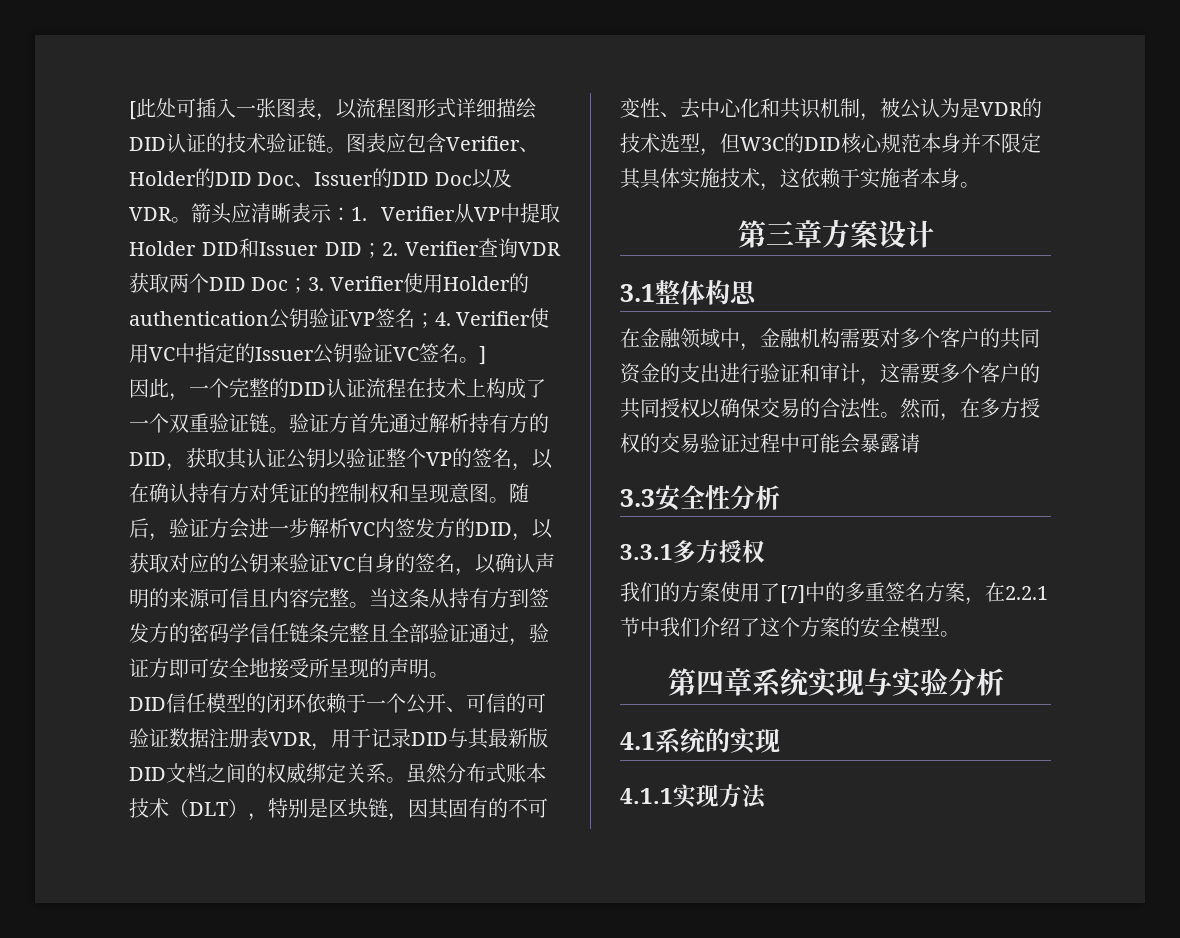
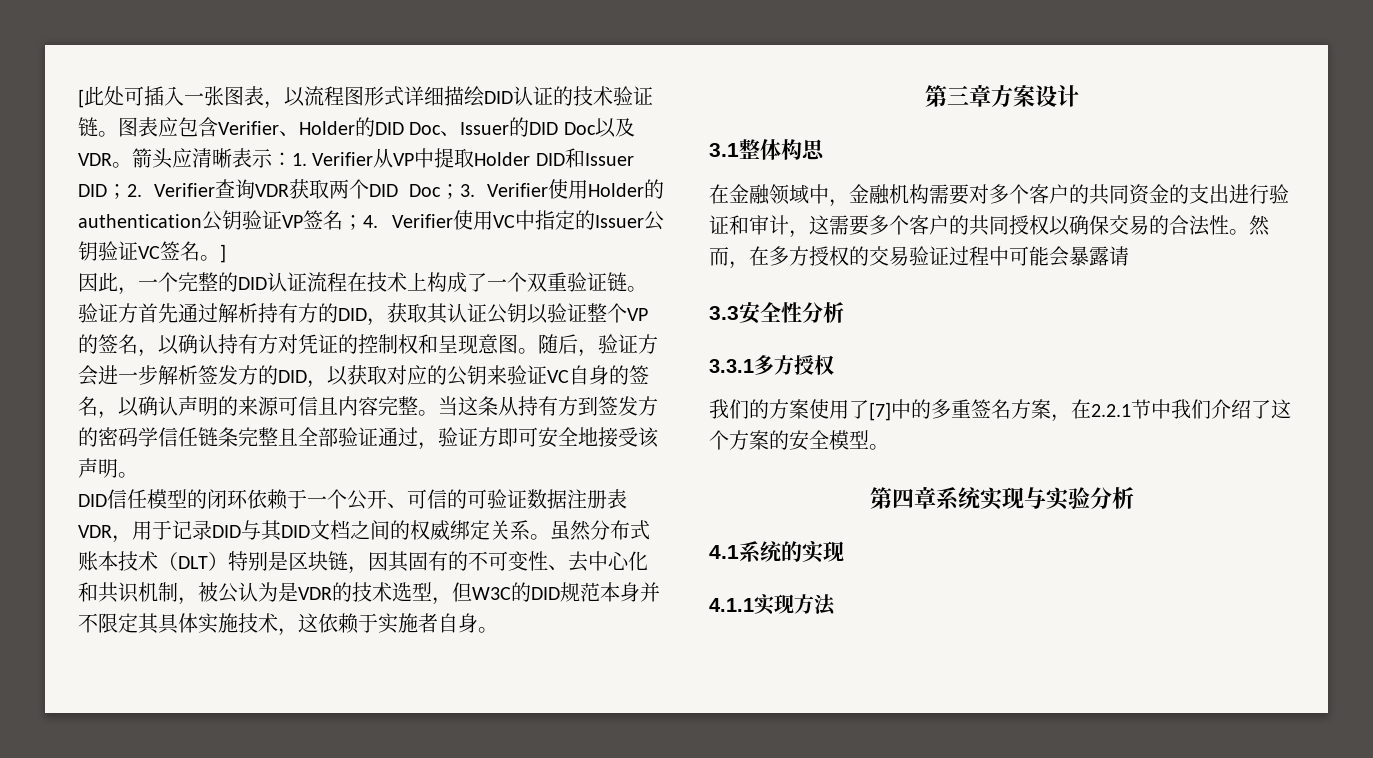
- 验证方首先通过解析持有方的DID，获取其认证公钥以验证整个VP的签名，以在确认持有方对凭证的控制权和呈现意图。
+ 验证方首先通过解析持有方的DID，获取其认证公钥以验证整个VP的签名，以确认持有方对凭证的控制权和呈现意图。
- 随后，验证方会进一步解析VC内签发方的DID，以获取对应的公钥来验证VC自身的签名，以确认声明的来源可信且内容完整。
+ 随后，验证方会进一步解析签发方的DID，以获取对应的公钥来验证VC自身的签名，以确认声明的来源可信且内容完整。
- 当这条从持有方到签发方的密码学信任链条完整且全部验证通过，验证方即可安全地接受所呈现的声明。
+ 当这条从持有方到签发方的密码学信任链条完整且全部验证通过，验证方即可安全地接受该声明。
- DID信任模型的闭环依赖于一个公开、可信的可验证数据注册表VDR，用于记录DID与其最新版DID文档之间的权威绑定关系。
+ DID信任模型的闭环依赖于一个公开、可信的可验证数据注册表VDR，用于记录DID与其DID文档之间的权威绑定关系。
- 虽然分布式账本技术（DLT），特别是区块链，因其固有的不可变性、去中心化和共识机制，被公认为是VDR的技术选型，但W3C的DID核心规范本身并不限定其具体实施技术，这依赖于实施者本身。
+ 虽然分布式账本技术（DLT）特别是区块链，因其固有的不可变性、去中心化和共识机制，被公认为是VDR的技术选型，但W3C的DID规范本身并不限定其具体实施技术，这依赖于实施者自身。

